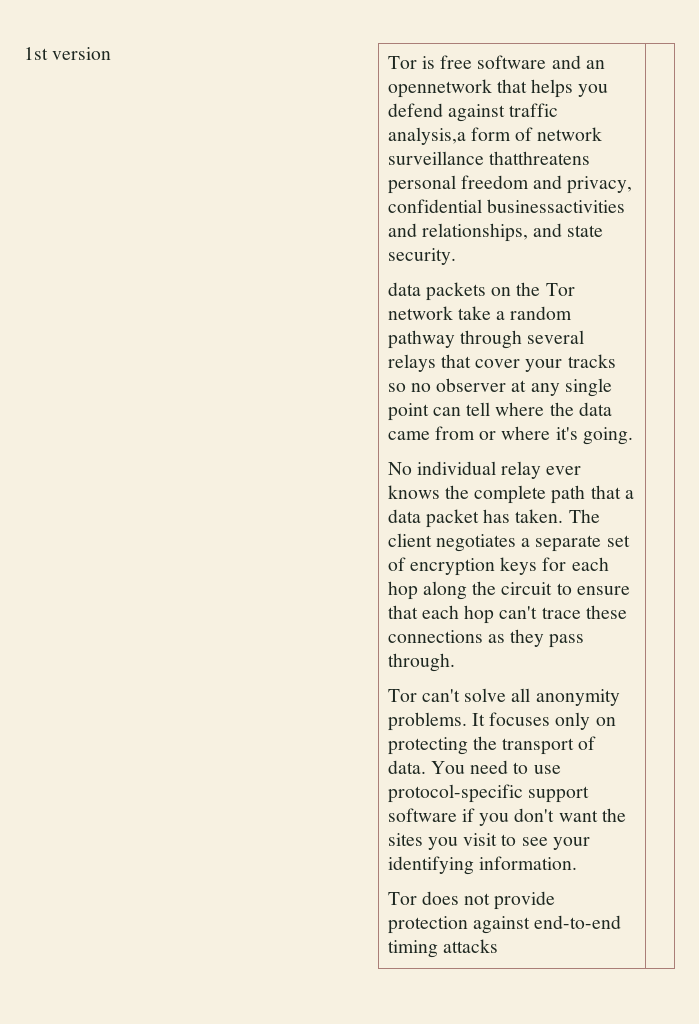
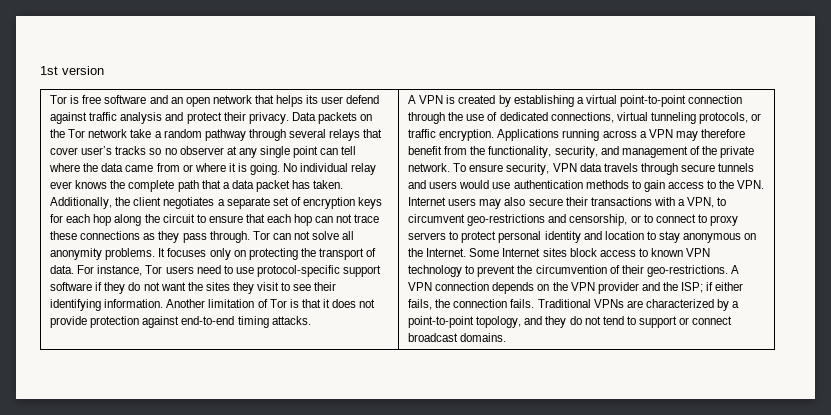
- Tor is free software and an opennetwork that helps you defend against traffic analysis,a form of network surveillance thatthreatens personal freedom and privacy, confidential businessactivities and relationships, and state security.
- data packets on the Tor network take a random pathway through several relays that cover your tracks so no observer at any single point can tell where the data came from or where it's going.
- No individual relay ever knows the complete path that a data packet has taken.
+ Tor is free software and an open network that helps its user defend against traffic analysis and protect their privacy. Data packets on the Tor network take a random pathway through several relays that cover user’s tracks so no observer at any single point can tell where the data came from or where it is going. No individual relay ever knows the complete path that a data packet has taken.
- The client negotiates a separate set of encryption keys for each hop along the circuit to ensure that each hop can't trace these connections as they pass through.
- Tor can't solve all anonymity problems.
+ Additionally, the client negotiates a separate set of encryption keys for each hop along the circuit to ensure that each hop can not trace these connections as they pass through. Tor can not solve all anonymity problems.
- You need to use protocol-specific support software if you don't want the sites you visit to see your identifying information.
- Tor does not provide protection against end-to-end timing attacks
+ For instance, Tor users need to use protocol-specific support software if they do not want the sites they visit to see their identifying information. Another limitation of Tor is that it does not provide protection against end-to-end timing attacks. | A VPN is created by establishing a virtual point-to-point connection through the use of dedicated connections, virtual tunneling protocols, or traffic encryption. Applications running across a VPN may therefore benefit from the functionality, security, and management of the private network. To ensure security, VPN data travels through secure tunnels and users would use authentication methods to gain access to the VPN. Internet users may also secure their transactions with a VPN, to circumvent geo-restrictions and censorship, or to connect to proxy servers to protect personal identity and location to stay anonymous on the Internet. Some Internet sites block access to known VPN technology to prevent the circumvention of their geo-restrictions. A VPN connection depends on the VPN provider and the ISP; if either fails, the connection fails. Traditional VPNs are characterized by a point-to-point topology, and they do not tend to support or connect broadcast domains.

